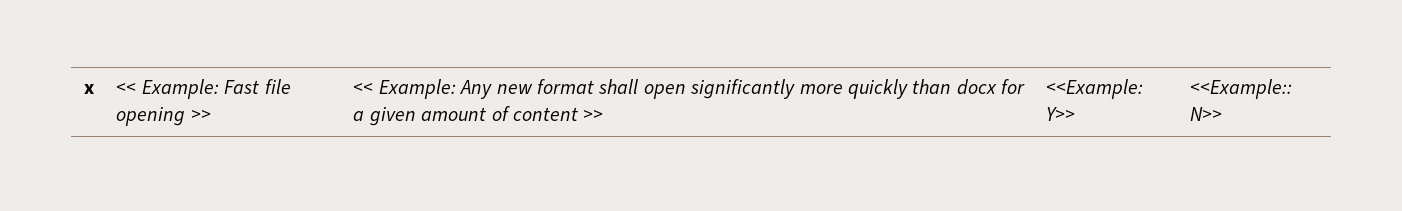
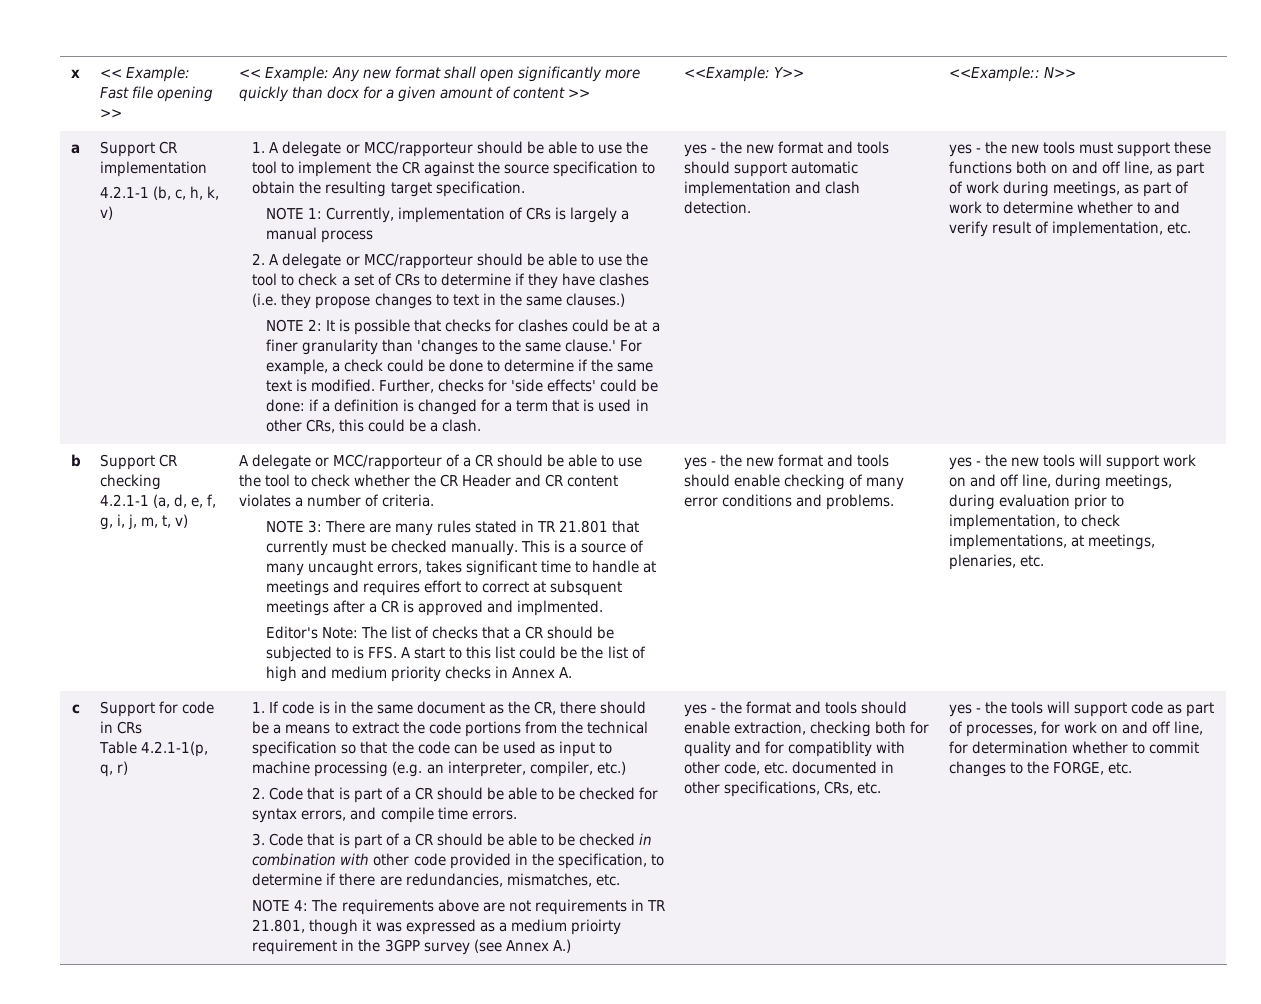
+ a | Support CR implementation
+ 4.2.1-1 (b, c, h, k, v) | 1. A delegate or MCC/rapporteur should be able to use the tool to implement the CR against the source specification to obtain the resulting target specification.
+ NOTE 1: Currently, implementation of CRs is largely a manual process
+ 2. A delegate or MCC/rapporteur should be able to use the tool to check a set of CRs to determine if they have clashes (i.e. they propose changes to text in the same clauses.)
+ NOTE 2: It is possible that checks for clashes could be at a finer granularity than 'changes to the same clause.' For example, a check could be done to determine if the same text is modified. Further, checks for 'side effects' could be done: if a definition is changed for a term that is used in other CRs, this could be a clash. | yes - the new format and tools should support automatic implementation and clash detection. | yes - the new tools must support these functions both on and off line, as part of work during meetings, as part of work to determine whether to and verify result of implementation, etc.
+ b | Support CR checking
+ 4.2.1-1 (a, d, e, f, g, i, j, m, t, v) | A delegate or MCC/rapporteur of a CR should be able to use the tool to check whether the CR Header and CR content violates a number of criteria.
+ NOTE 3: There are many rules stated in TR 21.801 that currently must be checked manually. This is a source of many uncaught errors, takes significant time to handle at meetings and requires effort to correct at subsquent meetings after a CR is approved and implmented.
+ Editor's Note: The list of checks that a CR should be subjected to is FFS. A start to this list could be the list of high and medium priority checks in Annex A. | yes - the new format and tools should enable checking of many error conditions and problems. | yes - the new tools will support work on and off line, during meetings, during evaluation prior to implementation, to check implementations, at meetings, plenaries, etc.
+ c | Support for code in CRs
+ Table 4.2.1-1(p, q, r) | 1. If code is in the same document as the CR, there should be a means to extract the code portions from the technical specification so that the code can be used as input to machine processing (e.g. an interpreter, compiler, etc.)
+ 2. Code that is part of a CR should be able to be checked for syntax errors, and compile time errors.
+ 3. Code that is part of a CR should be able to be checked in combination with other code provided in the specification, to determine if there are redundancies, mismatches, etc.
+ NOTE 4: The requirements above are not requirements in TR 21.801, though it was expressed as a medium prioirty requirement in the 3GPP survey (see Annex A.) | yes - the format and tools should enable extraction, checking both for quality and for compatiblity with other code, etc. documented in other specifications, CRs, etc. | yes - the tools will support code as part of processes, for work on and off line, for determination whether to commit changes to the FORGE, etc.

